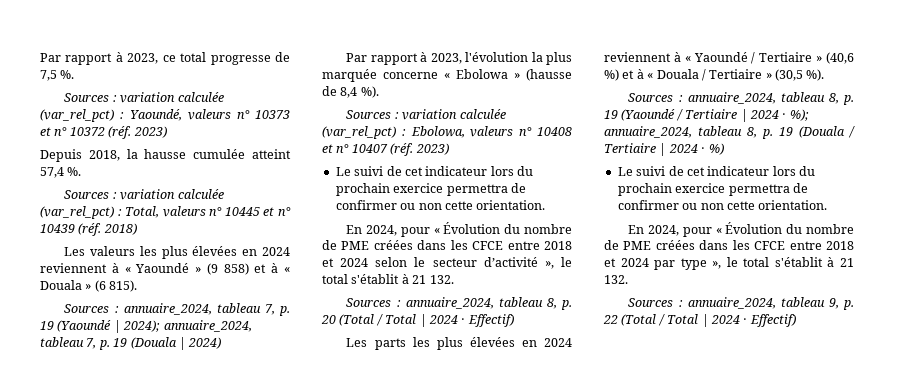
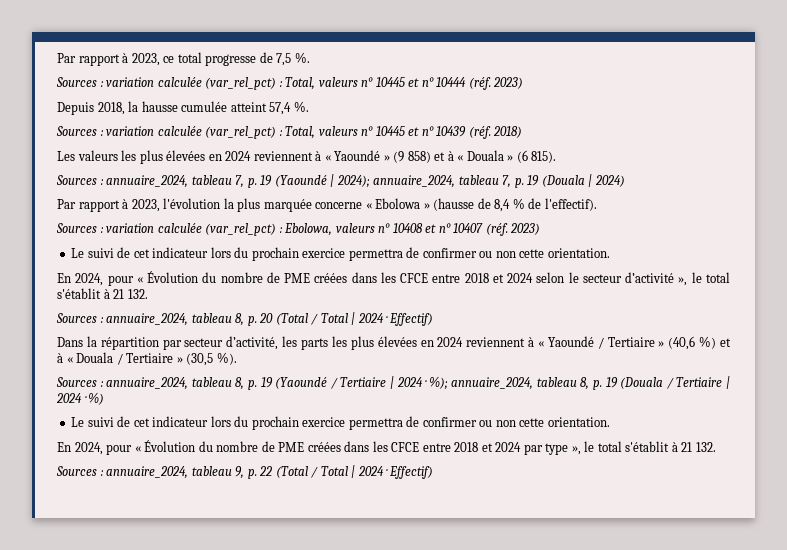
- Sources : variation calculée (var_rel_pct) : Yaoundé, valeurs n° 10373 et n° 10372 (réf.
+ Sources : variation calculée (var_rel_pct) : Total, valeurs n° 10445 et n° 10444 (réf.
- Par rapport à 2023, l'évolution la plus marquée concerne « Ebolowa » (hausse de 8,4 %).
+ Par rapport à 2023, l'évolution la plus marquée concerne « Ebolowa » (hausse de 8,4 % de l'effectif).
- Les parts les plus élevées en 2024 reviennent à « Yaoundé / Tertiaire » (40,6 %) et à « Douala / Tertiaire » (30,5 %).
+ Dans la répartition par secteur d’activité, les parts les plus élevées en 2024 reviennent à « Yaoundé / Tertiaire » (40,6 %) et à « Douala / Tertiaire » (30,5 %).

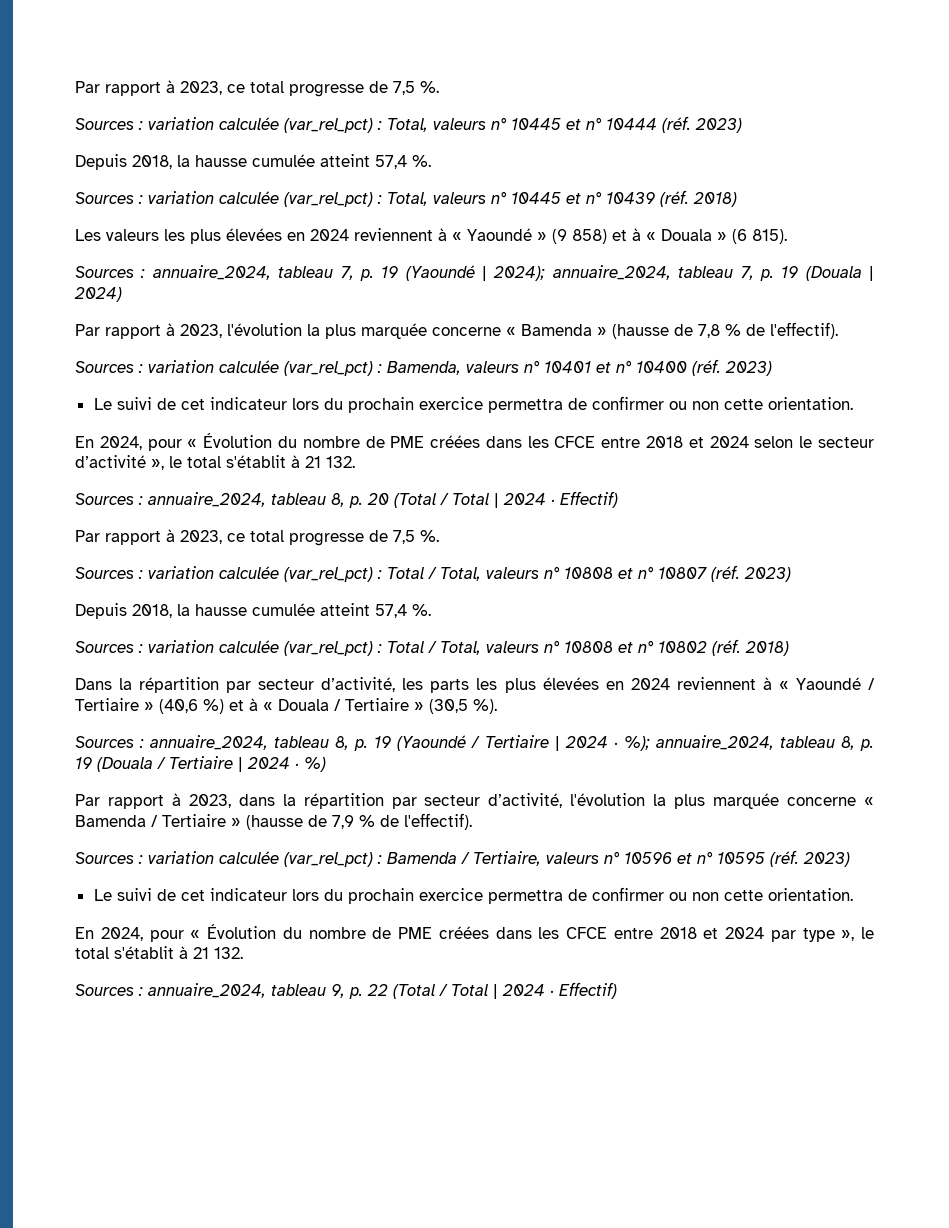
- Par rapport à 2023, l'évolution la plus marquée concerne « Ebolowa » (hausse de 8,4 % de l'effectif).
- Sources : variation calculée (var_rel_pct) : Ebolowa, valeurs n° 10408 et n° 10407 (réf.
+ Par rapport à 2023, l'évolution la plus marquée concerne « Bamenda » (hausse de 7,8 % de l'effectif).
+ Sources : variation calculée (var_rel_pct) : Bamenda, valeurs n° 10401 et n° 10400 (réf.
  Sources : annuaire_2024, tableau 8, p. 20 (Total / Total | 2024 · Effectif)
+ Par rapport à 2023, ce total progresse de 7,5 %.
+ Sources : variation calculée (var_rel_pct) : Total / Total, valeurs n° 10808 et n° 10807 (réf. 2023)
+ Depuis 2018, la hausse cumulée atteint 57,4 %.
+ Sources : variation calculée (var_rel_pct) : Total / Total, valeurs n° 10808 et n° 10802 (réf. 2018)
+ Par rapport à 2023, dans la répartition par secteur d’activité, l'évolution la plus marquée concerne « Bamenda / Tertiaire » (hausse de 7,9 % de l'effectif).
+ Sources : variation calculée (var_rel_pct) : Bamenda / Tertiaire, valeurs n° 10596 et n° 10595 (réf. 2023)

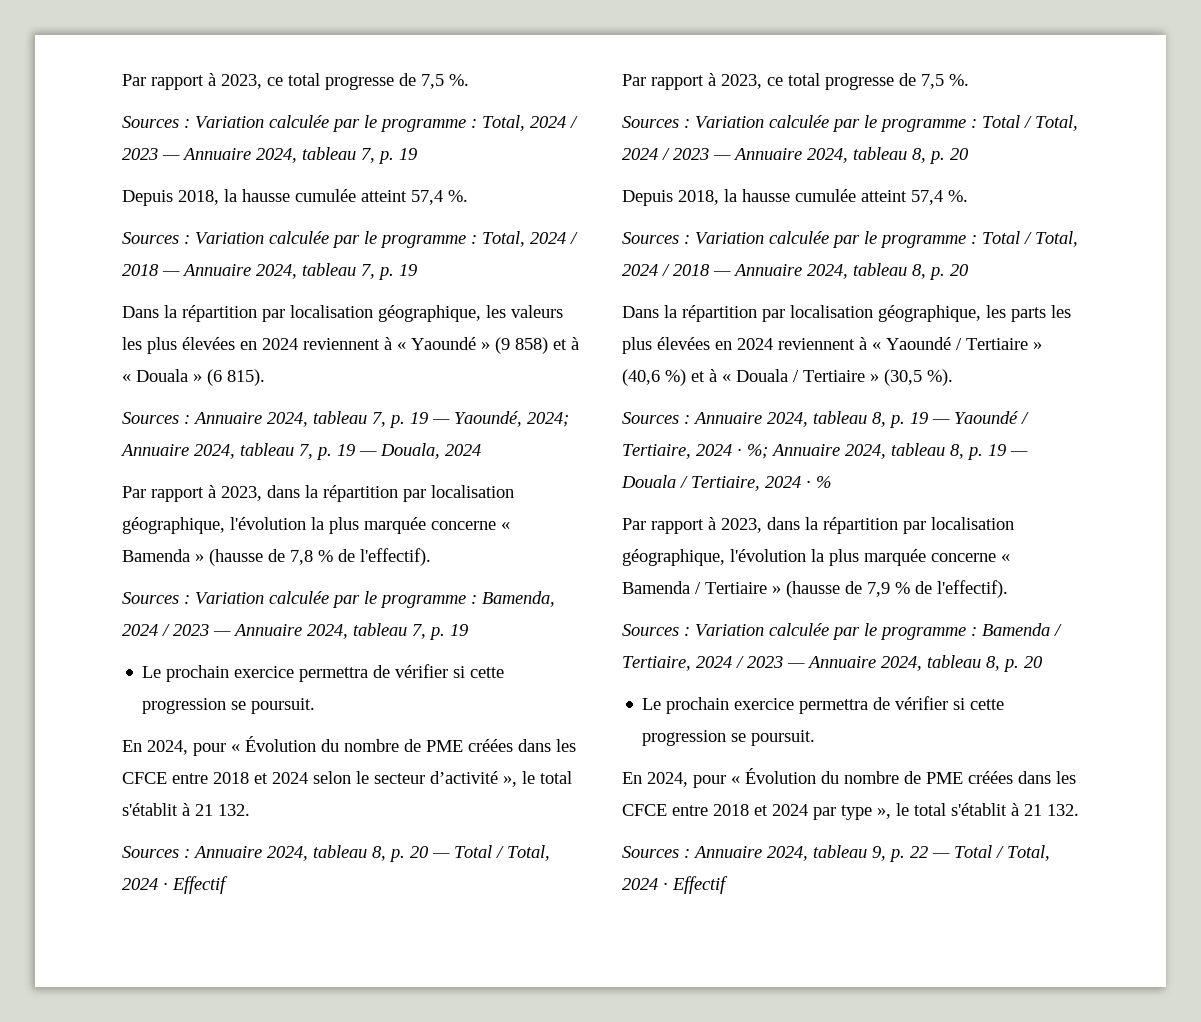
- Sources : variation calculée (var_rel_pct) : Total, valeurs n° 10445 et n° 10444 (réf. 2023)
+ Sources : Variation calculée par le programme : Total, 2024 / 2023 — Annuaire 2024, tableau 7, p. 19
- Sources : variation calculée (var_rel_pct) : Total, valeurs n° 10445 et n° 10439 (réf. 2018)
- Les valeurs les plus élevées en 2024 reviennent à « Yaoundé » (9 858) et à « Douala » (6 815).
+ Sources : Variation calculée par le programme : Total, 2024 / 2018 — Annuaire 2024, tableau 7, p. 19
+ Dans la répartition par localisation géographique, les valeurs les plus élevées en 2024 reviennent à « Yaoundé » (9 858) et à « Douala » (6 815).
- Sources : annuaire_2024, tableau 7, p. 19 (Yaoundé | 2024); annuaire_2024, tableau 7, p. 19 (Douala | 2024)
- Par rapport à 2023, l'évolution la plus marquée concerne « Bamenda » (hausse de 7,8 % de l'effectif).
+ Sources : Annuaire 2024, tableau 7, p. 19 — Yaoundé, 2024; Annuaire 2024, tableau 7, p. 19 — Douala, 2024
+ Par rapport à 2023, dans la répartition par localisation géographique, l'évolution la plus marquée concerne « Bamenda » (hausse de 7,8 % de l'effectif).
- Sources : variation calculée (var_rel_pct) : Bamenda, valeurs n° 10401 et n° 10400 (réf. 2023)
- Le suivi de cet indicateur lors du prochain exercice permettra de confirmer ou non cette orientation.
+ Sources : Variation calculée par le programme : Bamenda, 2024 / 2023 — Annuaire 2024, tableau 7, p. 19
+ Le prochain exercice permettra de vérifier si cette progression se poursuit.
- Sources : annuaire_2024, tableau 8, p. 20 (Total / Total | 2024 · Effectif)
+ Sources : Annuaire 2024, tableau 8, p. 20 — Total / Total, 2024 · Effectif
- Sources : variation calculée (var_rel_pct) : Total / Total, valeurs n° 10808 et n° 10807 (réf. 2023)
+ Sources : Variation calculée par le programme : Total / Total, 2024 / 2023 — Annuaire 2024, tableau 8, p. 20
- Sources : variation calculée (var_rel_pct) : Total / Total, valeurs n° 10808 et n° 10802 (réf. 2018)
- Dans la répartition par secteur d’activité, les parts les plus élevées en 2024 reviennent à « Yaoundé / Tertiaire » (40,6 %) et à « Douala / Tertiaire » (30,5 %).
+ Sources : Variation calculée par le programme : Total / Total, 2024 / 2018 — Annuaire 2024, tableau 8, p. 20
+ Dans la répartition par localisation géographique, les parts les plus élevées en 2024 reviennent à « Yaoundé / Tertiaire » (40,6 %) et à « Douala / Tertiaire » (30,5 %).
- Sources : annuaire_2024, tableau 8, p. 19 (Yaoundé / Tertiaire | 2024 · %); annuaire_2024, tableau 8, p. 19 (Douala / Tertiaire | 2024 · %)
- Par rapport à 2023, dans la répartition par secteur d’activité, l'évolution la plus marquée concerne « Bamenda / Tertiaire » (hausse de 7,9 % de l'effectif).
+ Sources : Annuaire 2024, tableau 8, p. 19 — Yaoundé / Tertiaire, 2024 · %; Annuaire 2024, tableau 8, p. 19 — Douala / Tertiaire, 2024 · %
+ Par rapport à 2023, dans la répartition par localisation géographique, l'évolution la plus marquée concerne « Bamenda / Tertiaire » (hausse de 7,9 % de l'effectif).
- Sources : variation calculée (var_rel_pct) : Bamenda / Tertiaire, valeurs n° 10596 et n° 10595 (réf. 2023)
- Le suivi de cet indicateur lors du prochain exercice permettra de confirmer ou non cette orientation.
+ Sources : Variation calculée par le programme : Bamenda / Tertiaire, 2024 / 2023 — Annuaire 2024, tableau 8, p. 20
+ Le prochain exercice permettra de vérifier si cette progression se poursuit.
- Sources : annuaire_2024, tableau 9, p. 22 (Total / Total | 2024 · Effectif)
+ Sources : Annuaire 2024, tableau 9, p. 22 — Total / Total, 2024 · Effectif

